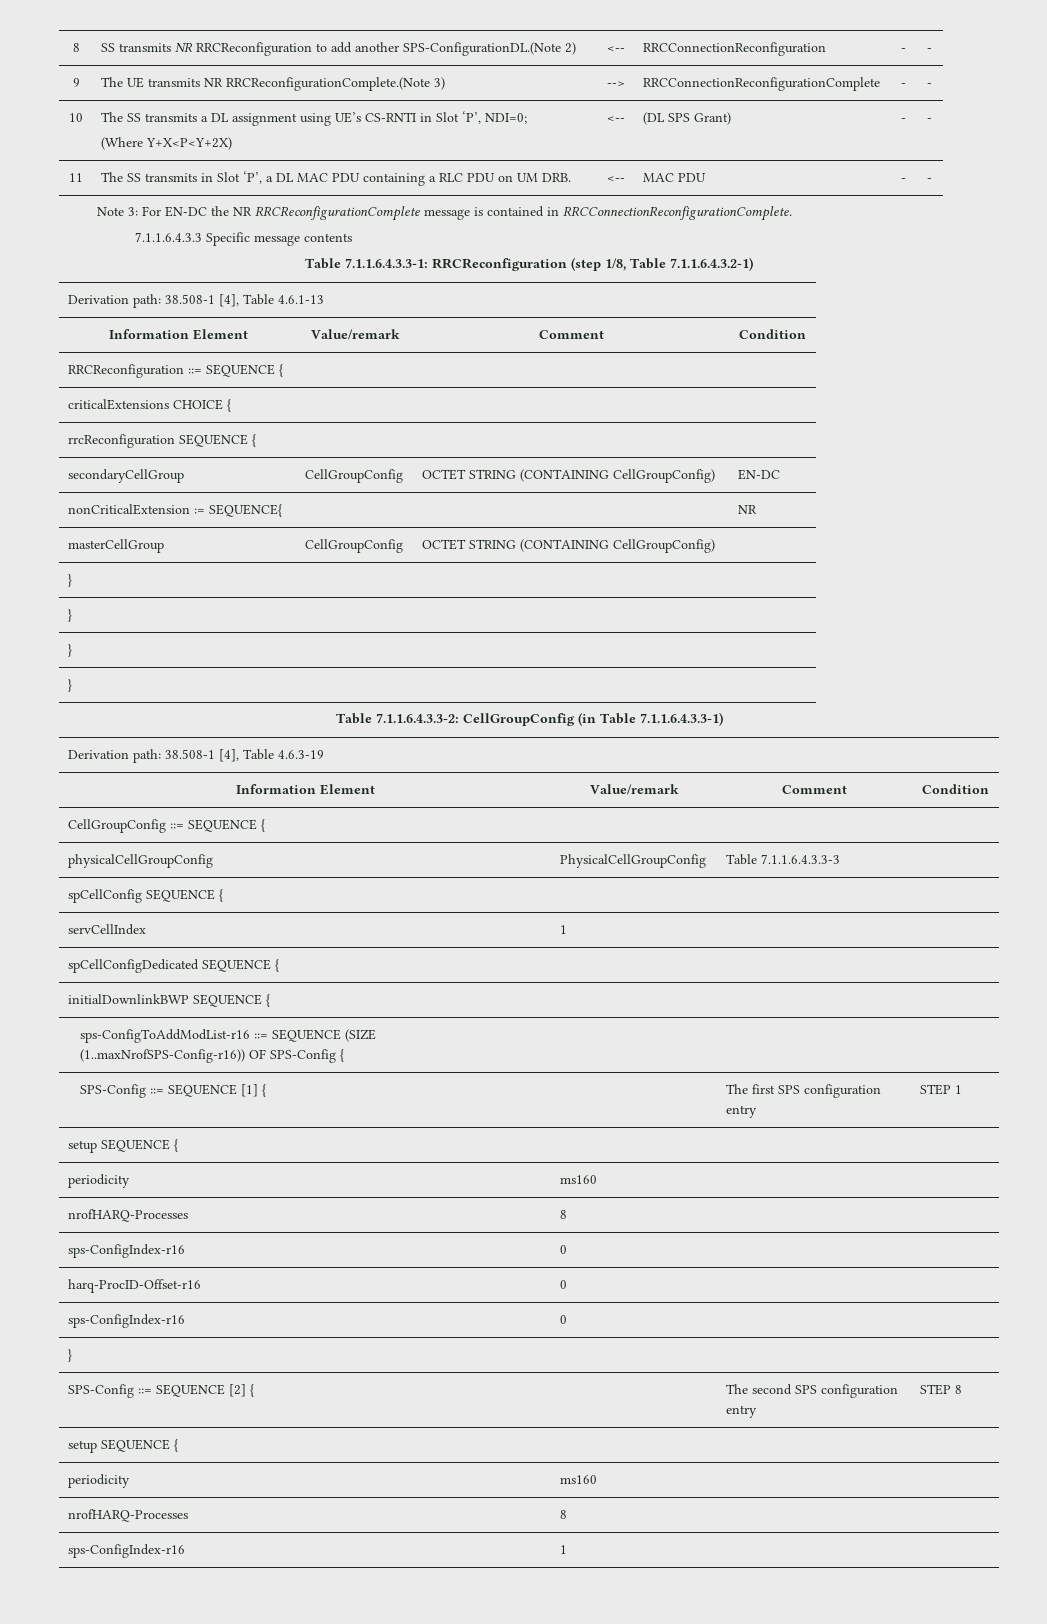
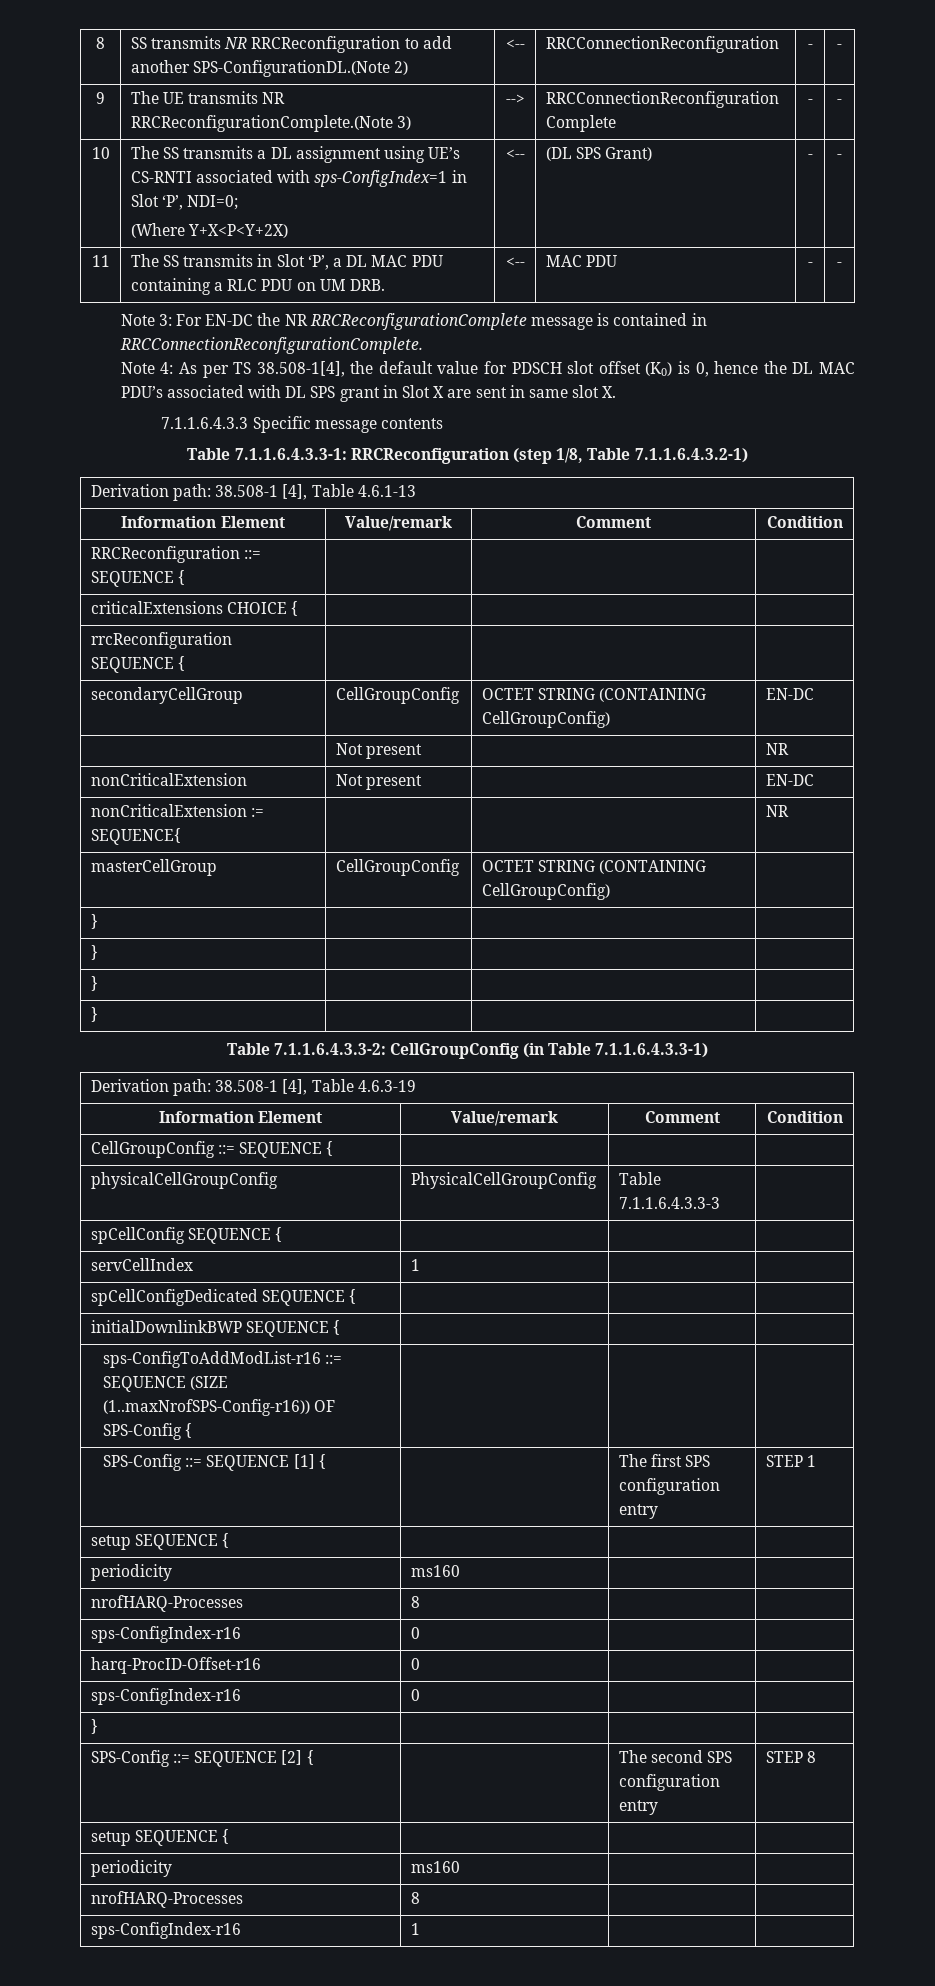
- 10 | The SS transmits a DL assignment using UE’s CS-RNTI in Slot ‘P’, NDI=0;
+ 10 | The SS transmits a DL assignment using UE’s CS-RNTI associated with sps-ConfigIndex=1 in Slot ‘P’, NDI=0;
+ Note 4: As per TS 38.508-1[4], the default value for PDSCH slot offset (K0) is 0, hence the DL MAC PDU’s associated with DL SPS grant in Slot X are sent in same slot X.
+ | Not present | | NR
+ nonCriticalExtension | Not present | | EN-DC

